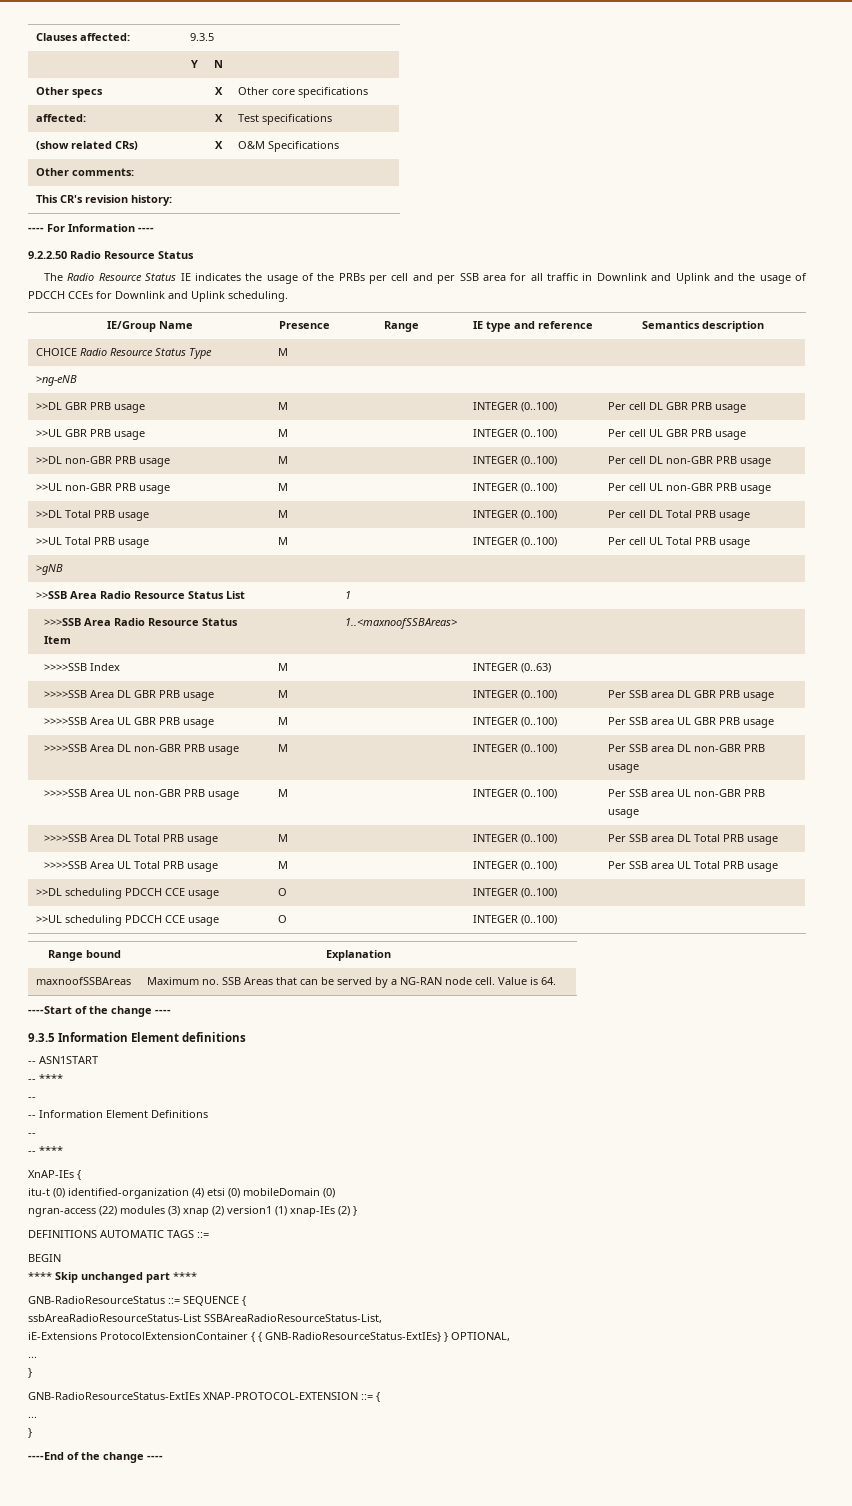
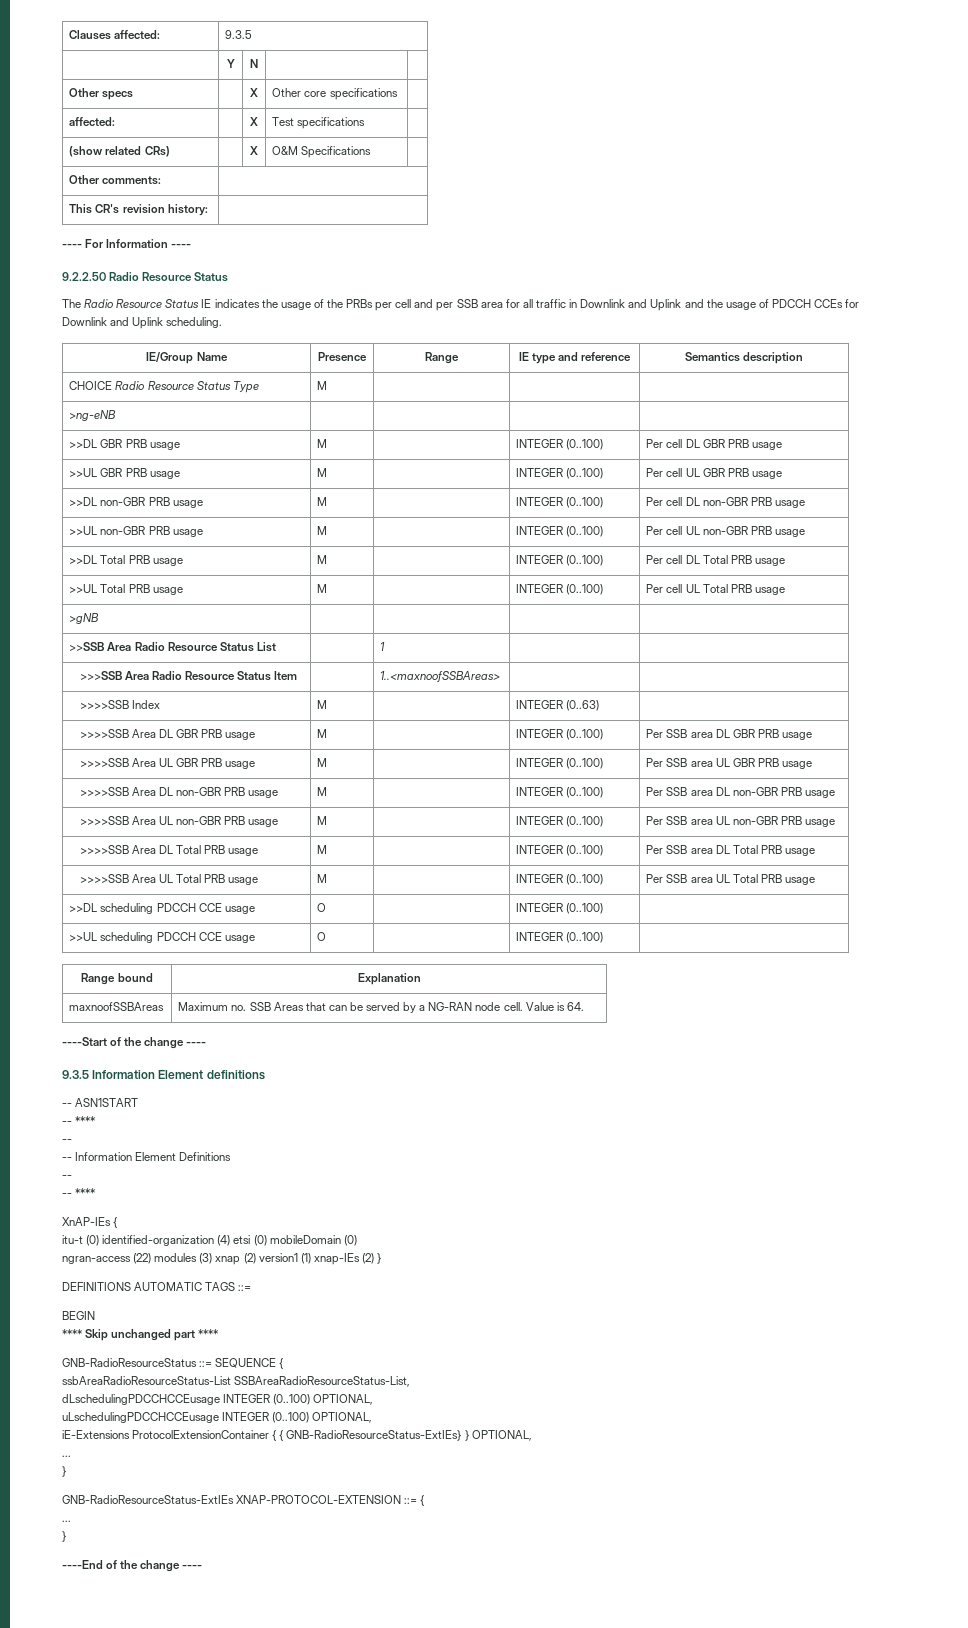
+ dLschedulingPDCCHCCEusage INTEGER (0..100) OPTIONAL,
+ uLschedulingPDCCHCCEusage INTEGER (0..100) OPTIONAL,

